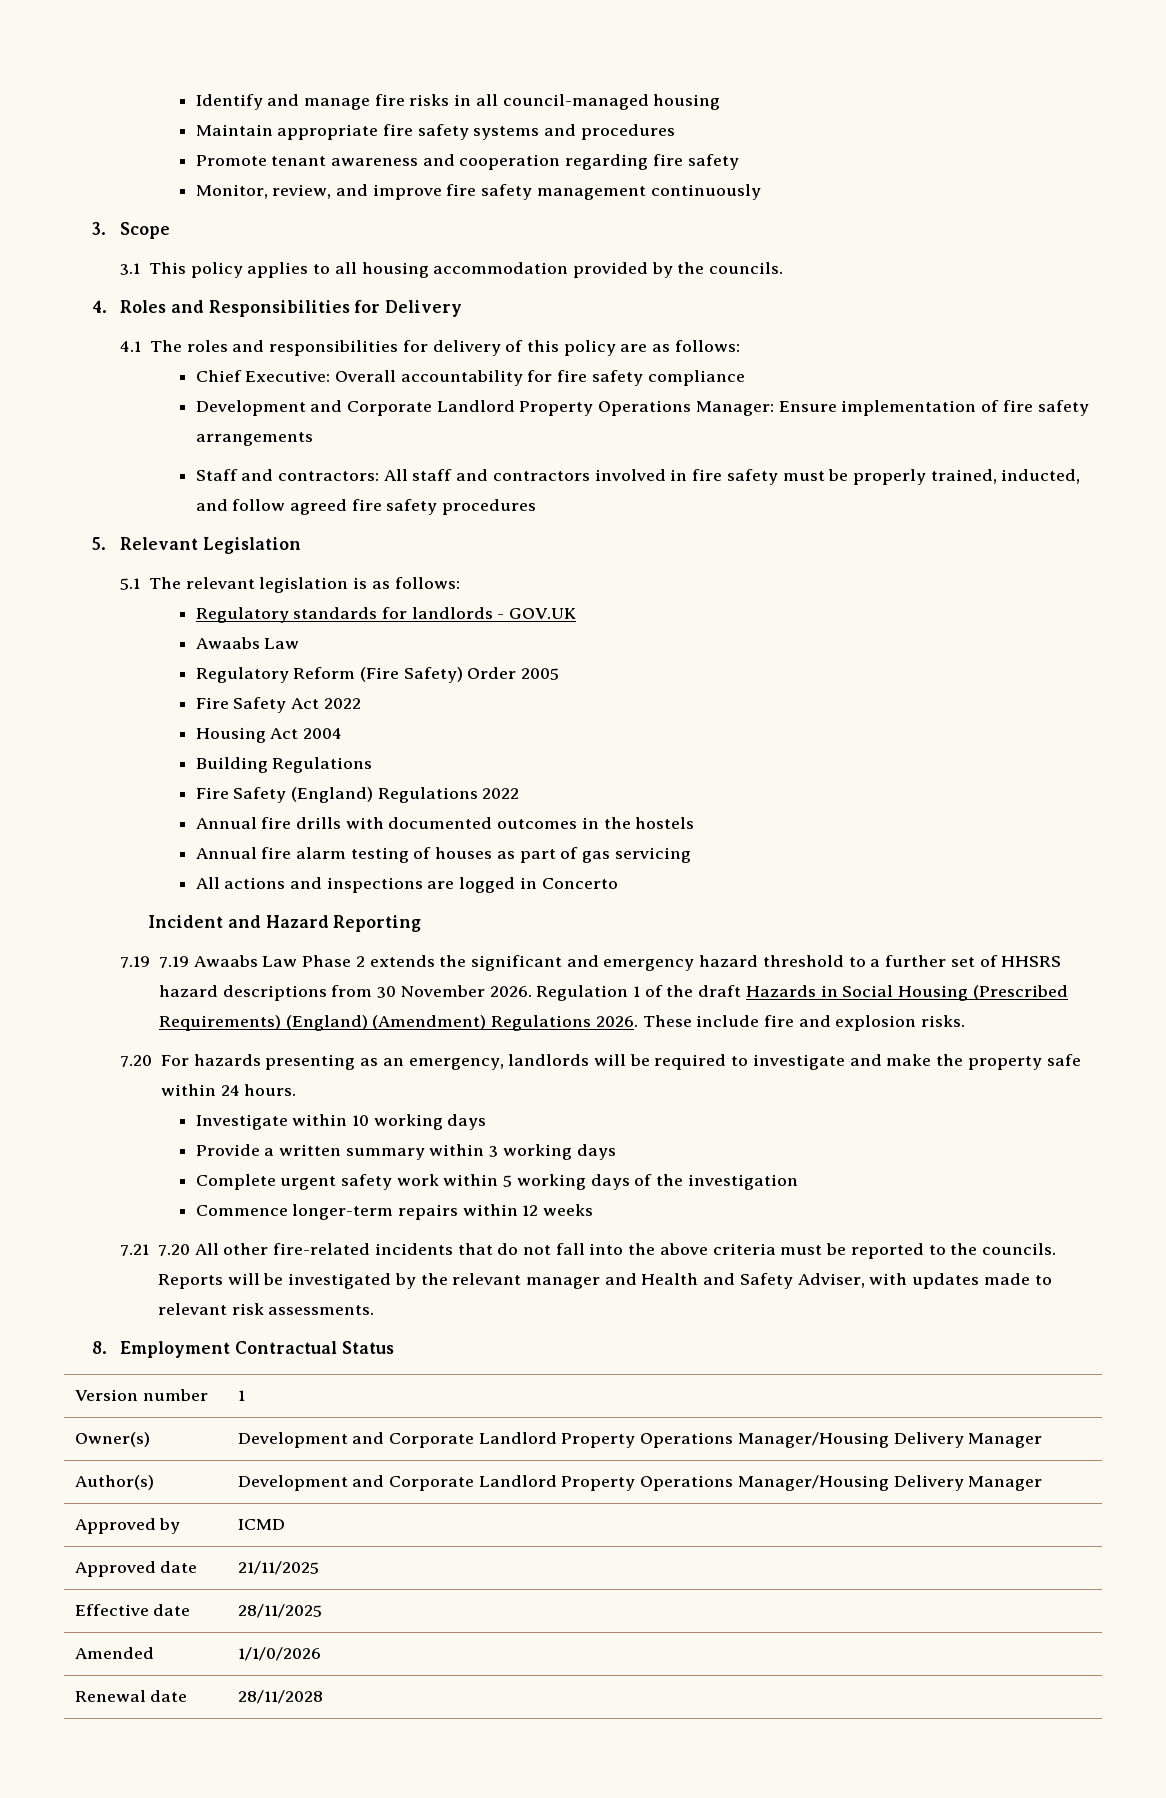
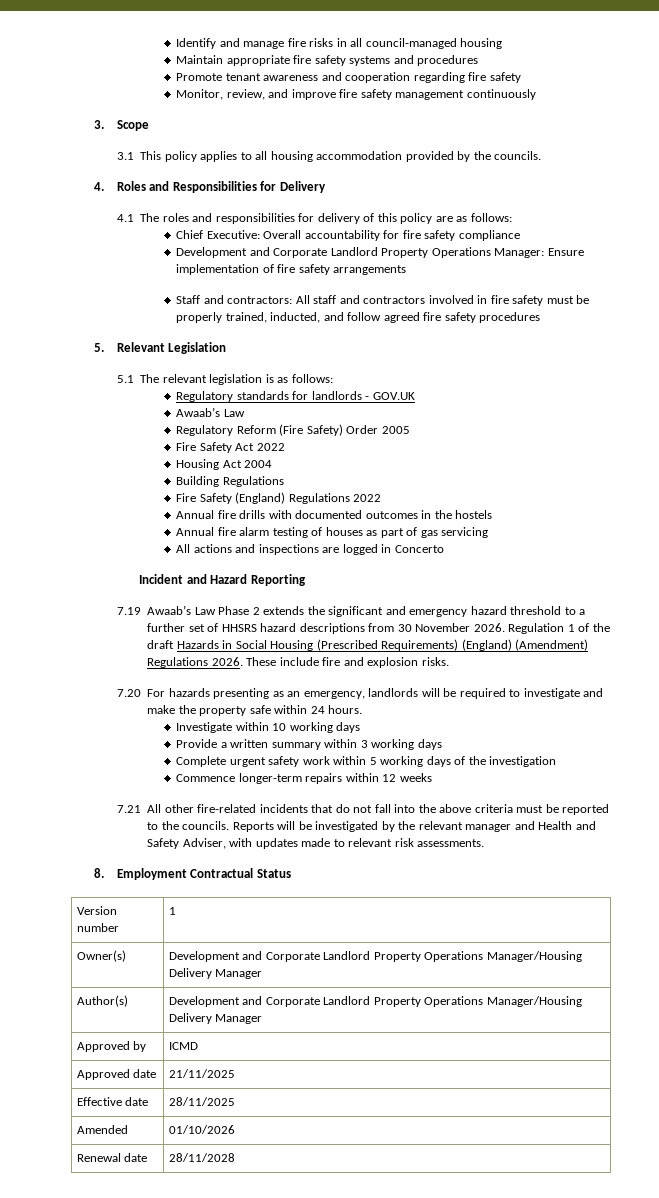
  Regulatory standards for landlords - GOV.UK
- Awaabs Law
+ Awaab’s Law
- 7.19 7.19 Awaabs Law Phase 2 extends the significant and emergency hazard threshold to a further set of HHSRS hazard descriptions from 30 November 2026.
+ 7.19 Awaab’s Law Phase 2 extends the significant and emergency hazard threshold to a further set of HHSRS hazard descriptions from 30 November 2026.
- 7.21 7.20 All other fire-related incidents that do not fall into the above criteria must be reported to the councils.
+ 7.21 All other fire-related incidents that do not fall into the above criteria must be reported to the councils.
- Amended | 1/1/0/2026
+ Amended | 01/10/2026

